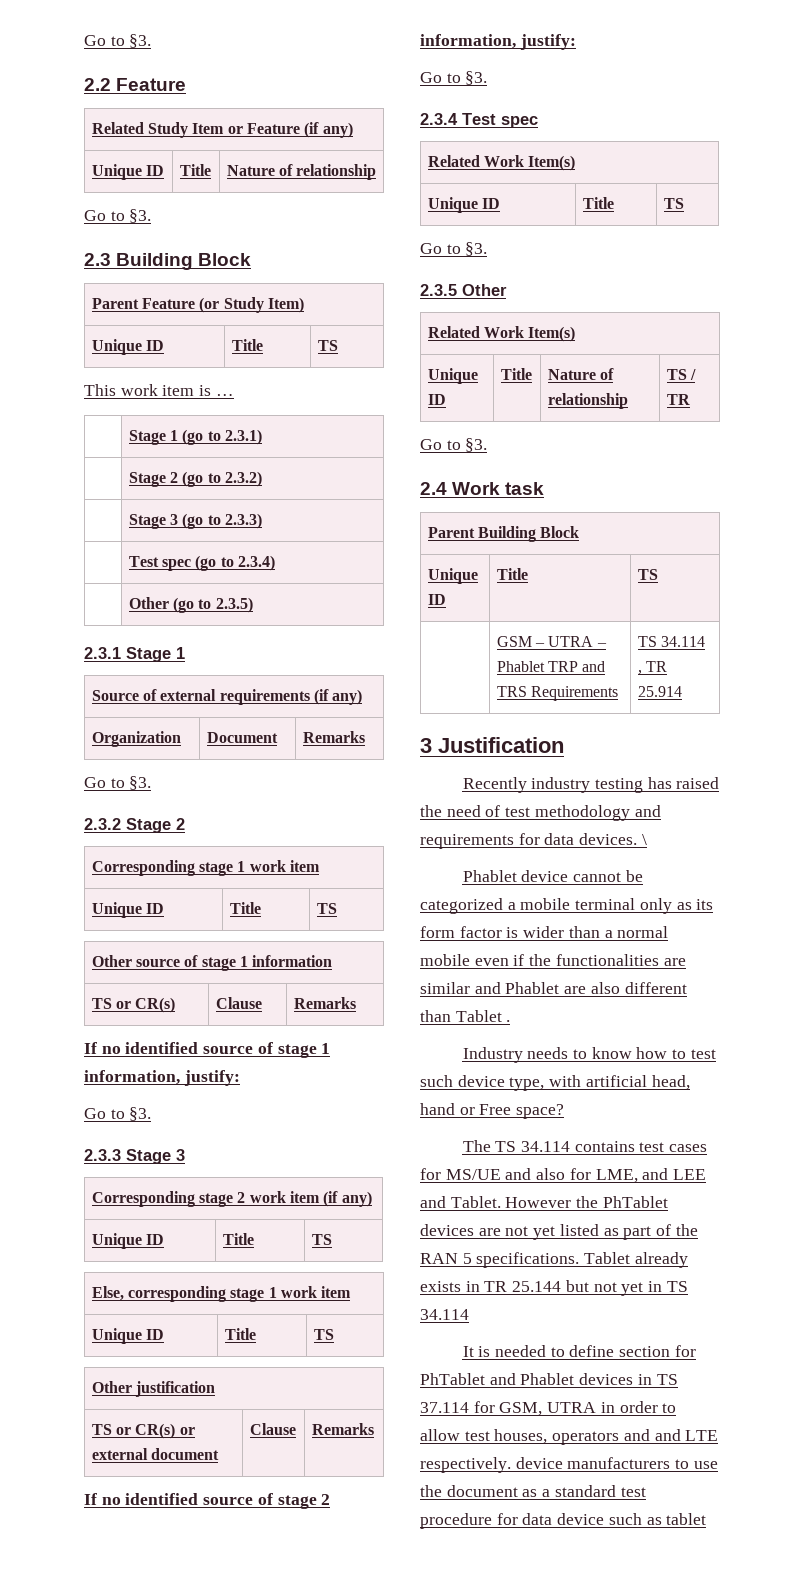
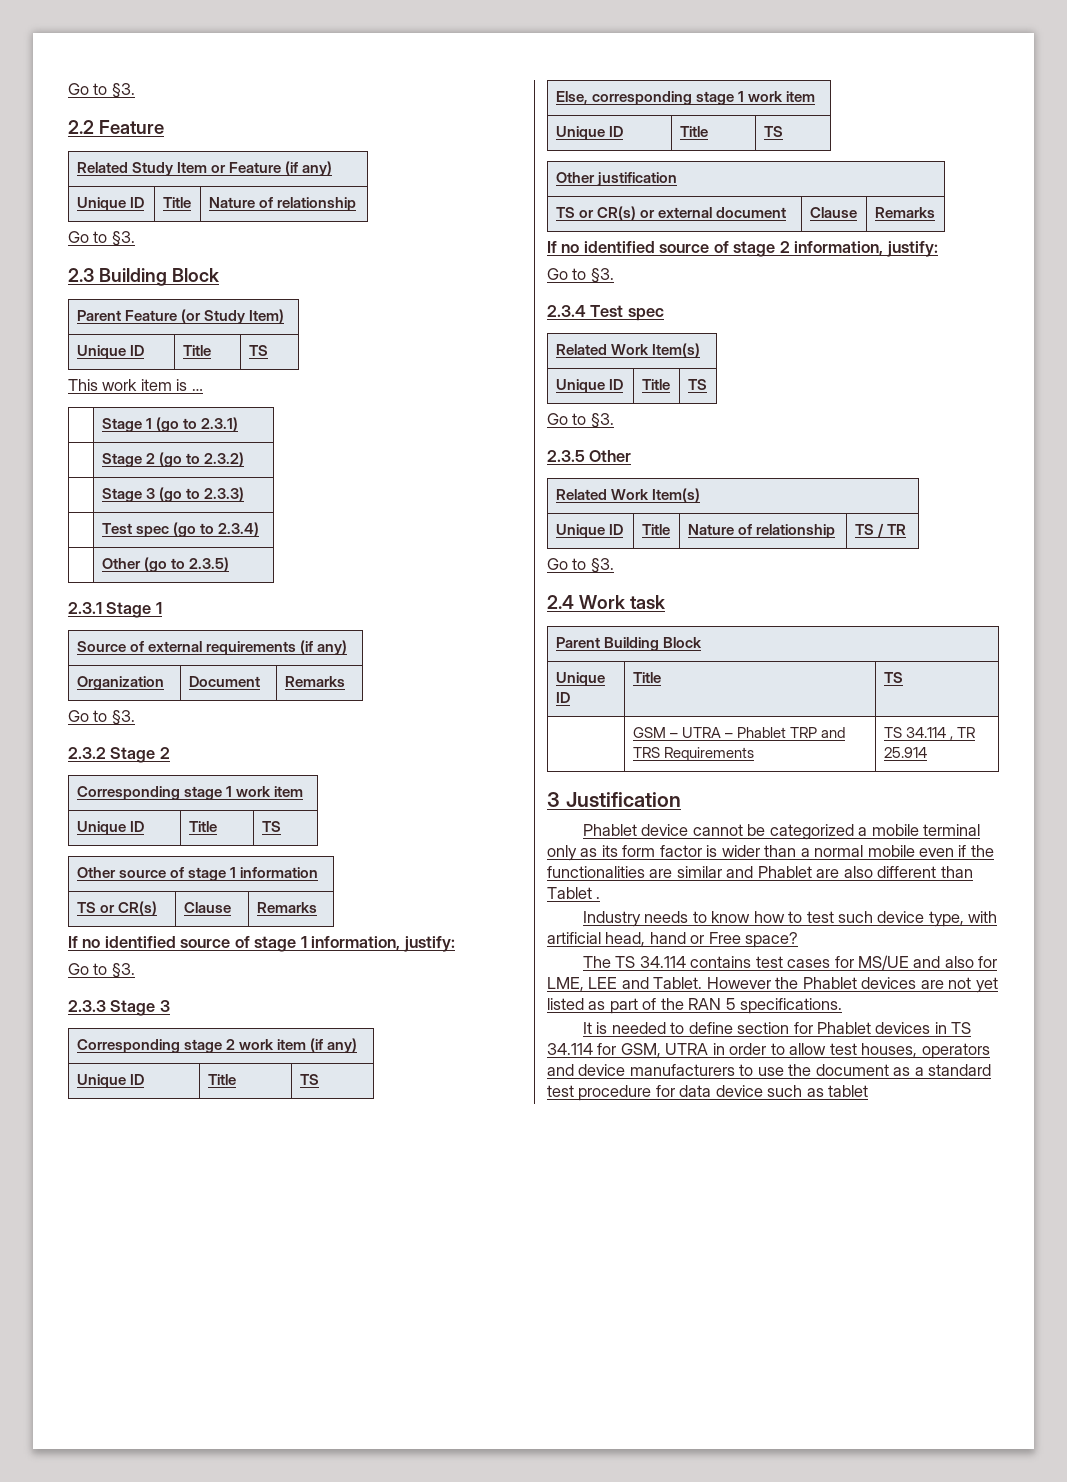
- Recently industry testing has raised the need of test methodology and requirements for data devices. \
- The TS 34.114 contains test cases for MS/UE and also for LME, and LEE and Tablet.
+ The TS 34.114 contains test cases for MS/UE and also for LME, LEE and Tablet.
- However the PhTablet devices are not yet listed as part of the RAN 5 specifications. Tablet already exists in TR 25.144 but not yet in TS 34.114
+ However the Phablet devices are not yet listed as part of the RAN 5 specifications.
- It is needed to define section for PhTablet and Phablet devices in TS 37.114 for GSM, UTRA in order to allow test houses, operators and and LTE respectively. device manufacturers to use the document as a standard test procedure for data device such as tablet
+ It is needed to define section for Phablet devices in TS 34.114 for GSM, UTRA in order to allow test houses, operators and device manufacturers to use the document as a standard test procedure for data device such as tablet

